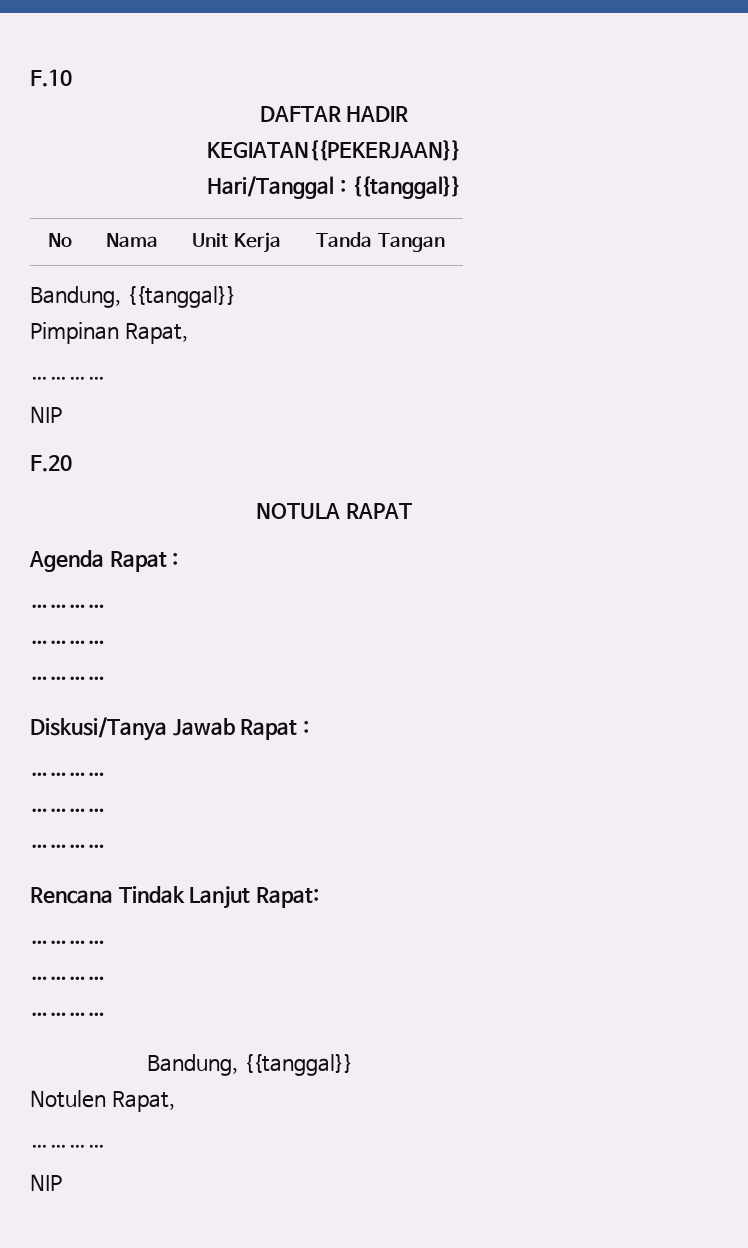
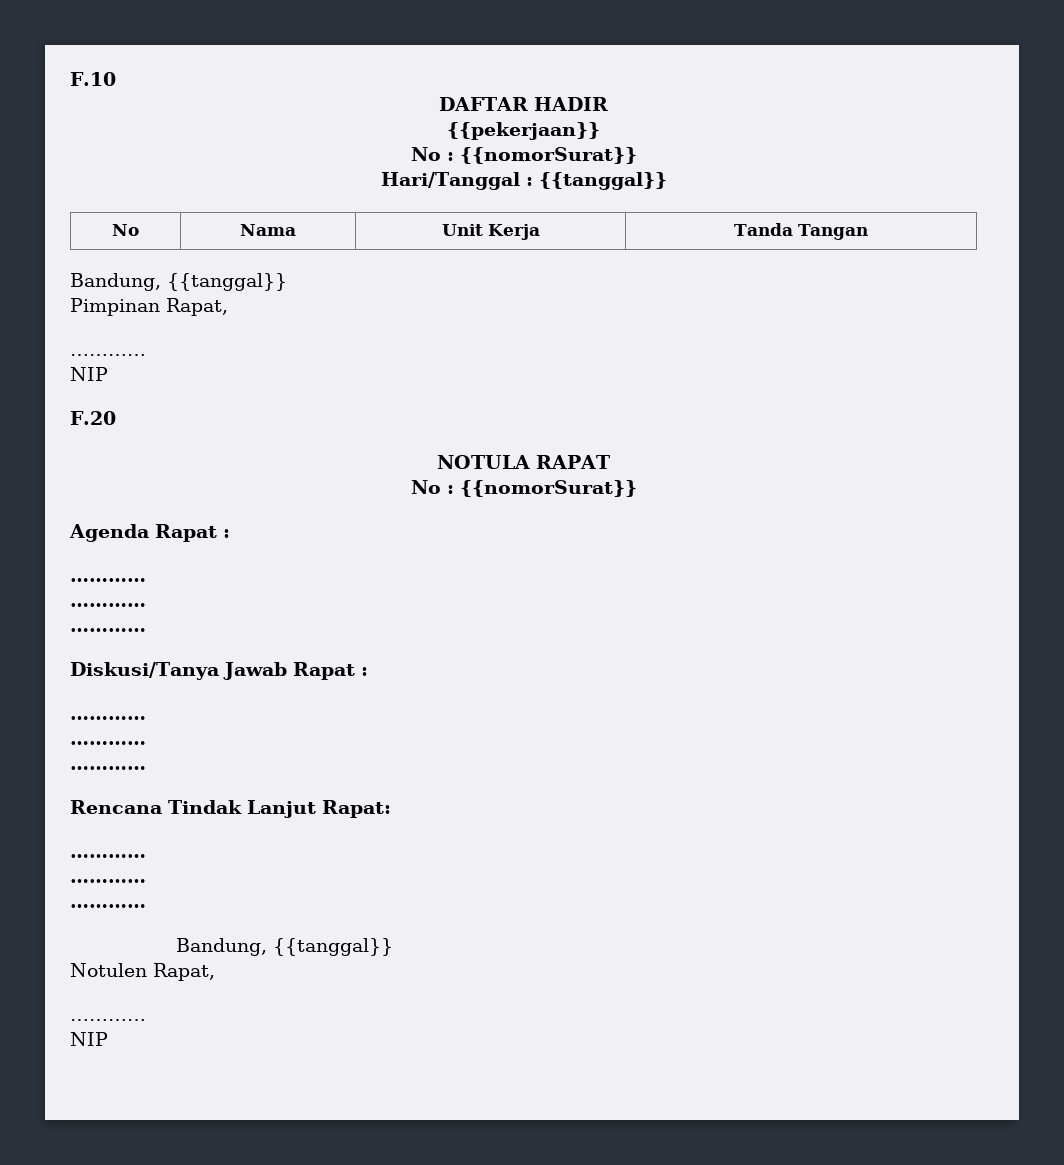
- KEGIATAN{{PEKERJAAN}}
+ {{pekerjaan}}
+ No : {{nomorSurat}}
  NOTULA RAPAT
+ No : {{nomorSurat}}

